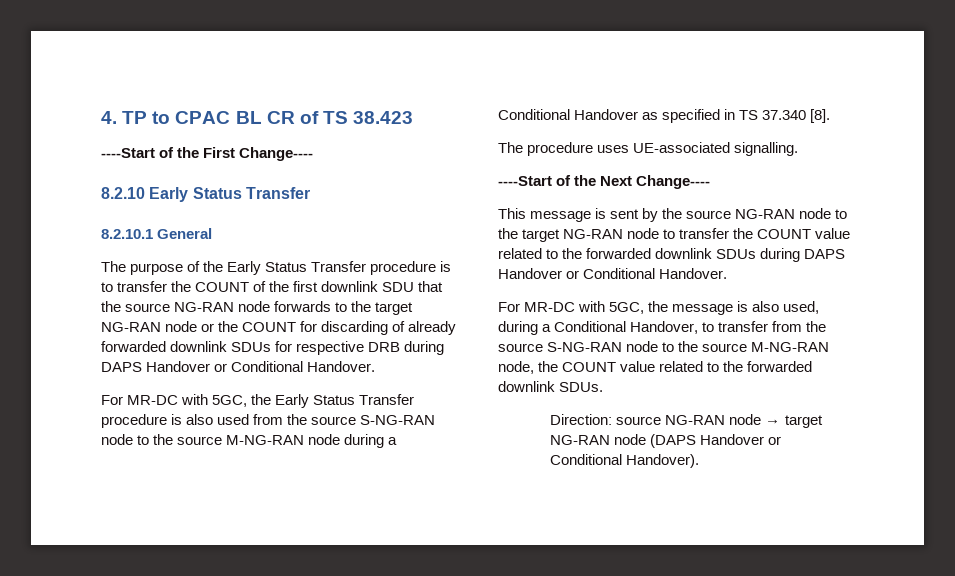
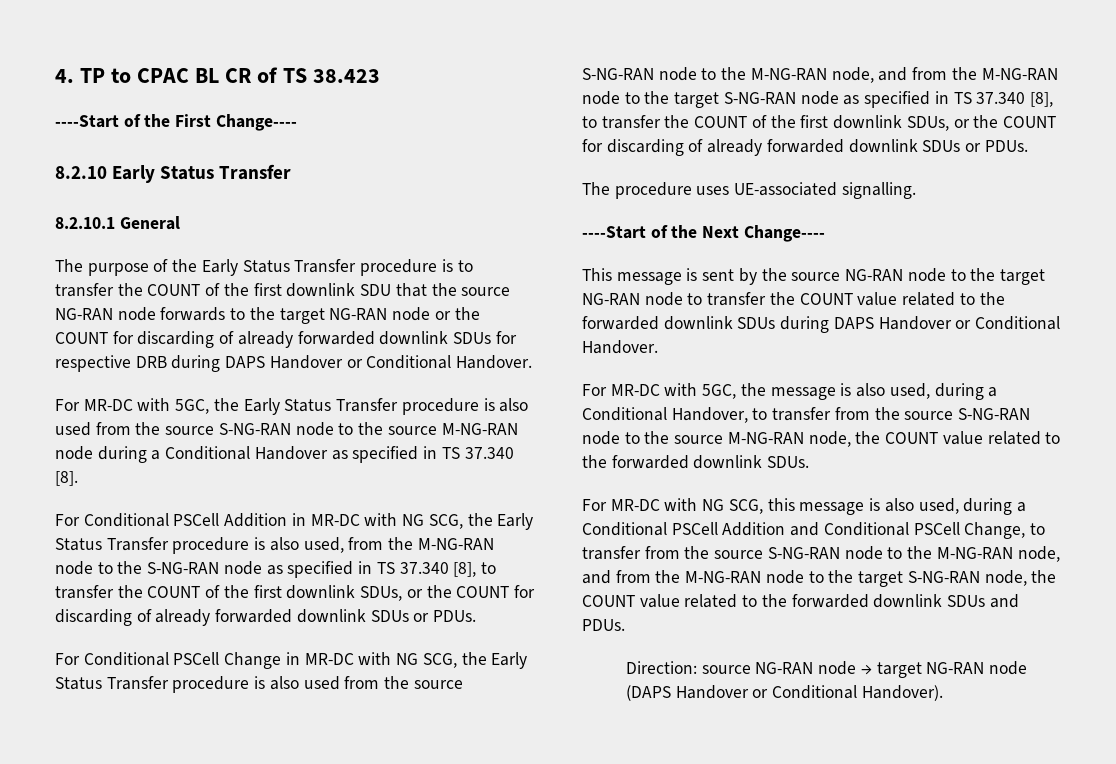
+ For Conditional PSCell Addition in MR-DC with NG SCG, the Early Status Transfer procedure is also used, from the M-NG-RAN node to the S-NG-RAN node as specified in TS 37.340 [8], to transfer the COUNT of the first downlink SDUs, or the COUNT for discarding of already forwarded downlink SDUs or PDUs.
+ For Conditional PSCell Change in MR-DC with NG SCG, the Early Status Transfer procedure is also used from the source S-NG-RAN node to the M-NG-RAN node, and from the M-NG-RAN node to the target S-NG-RAN node as specified in TS 37.340 [8], to transfer the COUNT of the first downlink SDUs, or the COUNT for discarding of already forwarded downlink SDUs or PDUs.
+ For MR-DC with NG SCG, this message is also used, during a Conditional PSCell Addition and Conditional PSCell Change, to transfer from the source S-NG-RAN node to the M-NG-RAN node, and from the M-NG-RAN node to the target S-NG-RAN node, the COUNT value related to the forwarded downlink SDUs and PDUs.

